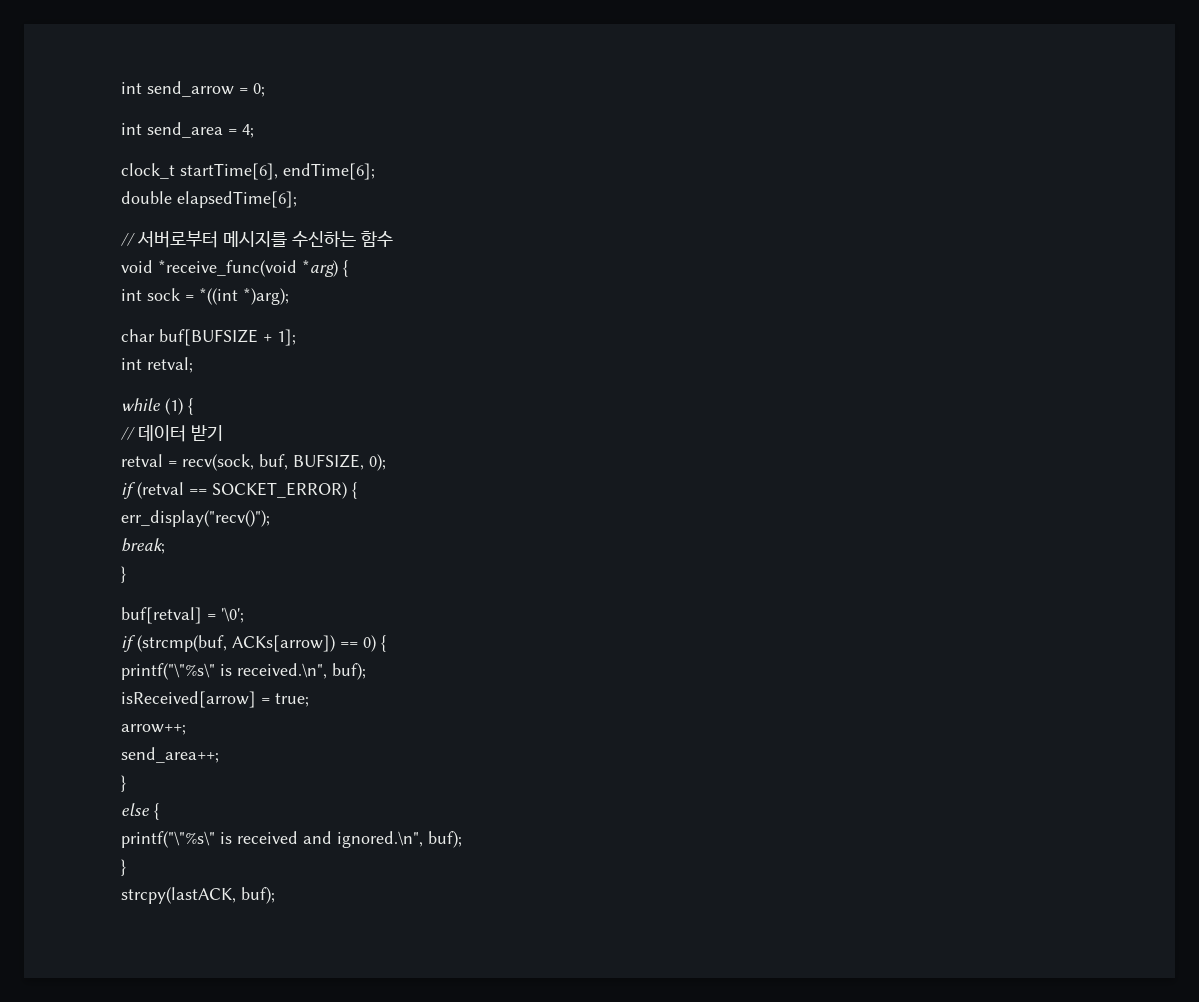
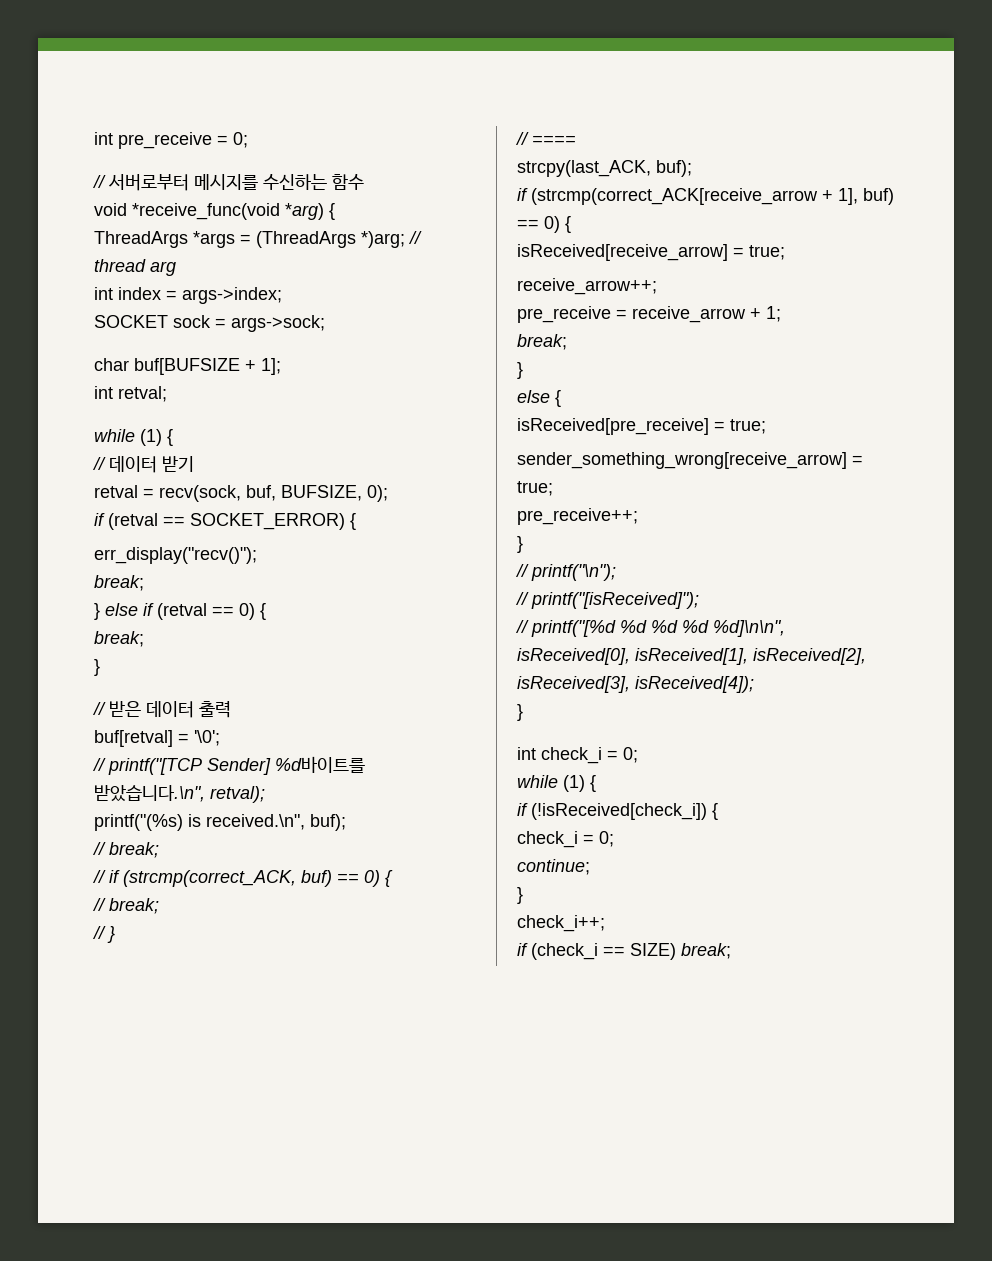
- int send_arrow = 0;
- int send_area = 4;
- clock_t startTime[6], endTime[6];
- double elapsedTime[6];
+ int pre_receive = 0;
- int sock = *((int *)arg);
+ ThreadArgs *args = (ThreadArgs *)arg; // thread arg
+ int index = args->index;
+ SOCKET sock = args->sock;
  err_display("recv()");
  break;
+ } else if (retval == 0) {
+ break;
  }
+ // 받은 데이터 출력
  buf[retval] = '\0';
- if (strcmp(buf, ACKs[arrow]) == 0) {
- printf("\"%s\" is received.\n", buf);
- isReceived[arrow] = true;
- arrow++;
- send_area++;
+ // printf("[TCP Sender] %d바이트를 받았습니다.\n", retval);
+ printf("(%s) is received.\n", buf);
+ // break;
+ // if (strcmp(correct_ACK, buf) == 0) {
+ // break;
+ // }
+ // ====
+ strcpy(last_ACK, buf);
+ if (strcmp(correct_ACK[receive_arrow + 1], buf) == 0) {
+ isReceived[receive_arrow] = true;
+ receive_arrow++;
+ pre_receive = receive_arrow + 1;
+ break;
  }
  else {
- printf("\"%s\" is received and ignored.\n", buf);
+ isReceived[pre_receive] = true;
+ sender_something_wrong[receive_arrow] = true;
+ pre_receive++;
  }
- strcpy(lastACK, buf);
+ // printf("\n");
+ // printf("[isReceived]");
+ // printf("[%d %d %d %d %d]\n\n", isReceived[0], isReceived[1], isReceived[2], isReceived[3], isReceived[4]);
+ }
+ int check_i = 0;
+ while (1) {
+ if (!isReceived[check_i]) {
+ check_i = 0;
+ continue;
+ }
+ check_i++;
+ if (check_i == SIZE) break;

